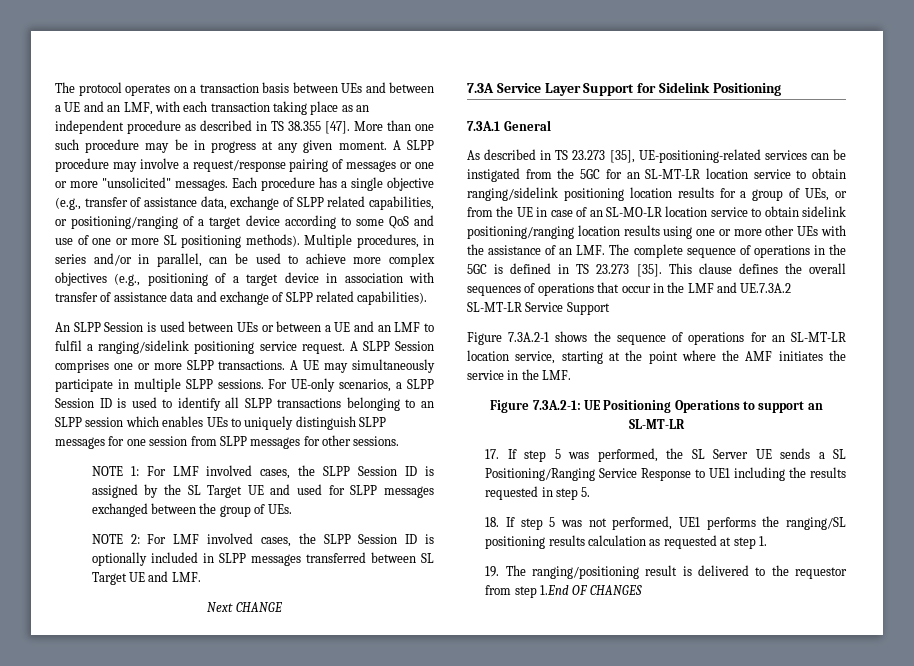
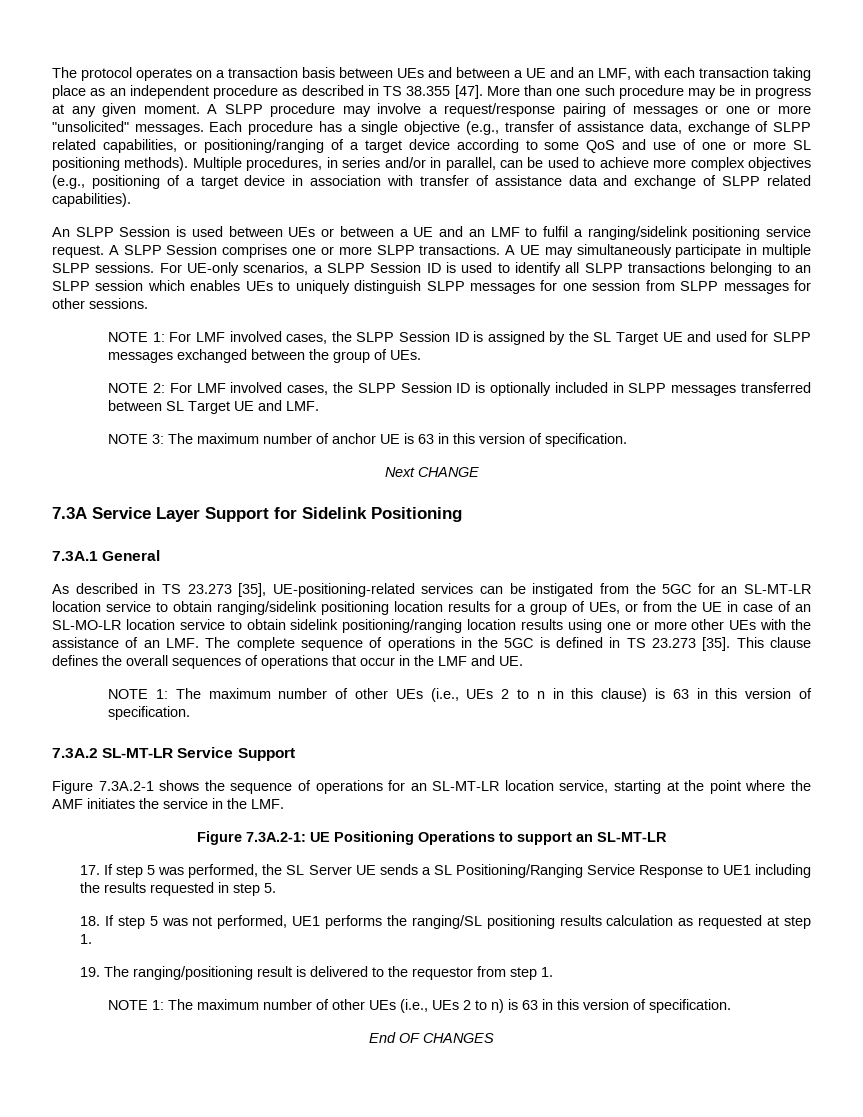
+ NOTE 3: The maximum number of anchor UE is 63 in this version of specification.
- This clause defines the overall sequences of operations that occur in the LMF and UE.7.3A.2 SL-MT-LR Service Support
+ This clause defines the overall sequences of operations that occur in the LMF and UE.
+ NOTE 1: The maximum number of other UEs (i.e., UEs 2 to n in this clause) is 63 in this version of specification.
+ 7.3A.2 SL-MT-LR Service Support
- 19. The ranging/positioning result is delivered to the requestor from step 1.End OF CHANGES
+ 19. The ranging/positioning result is delivered to the requestor from step 1.
+ NOTE 1: The maximum number of other UEs (i.e., UEs 2 to n) is 63 in this version of specification.
+ End OF CHANGES

